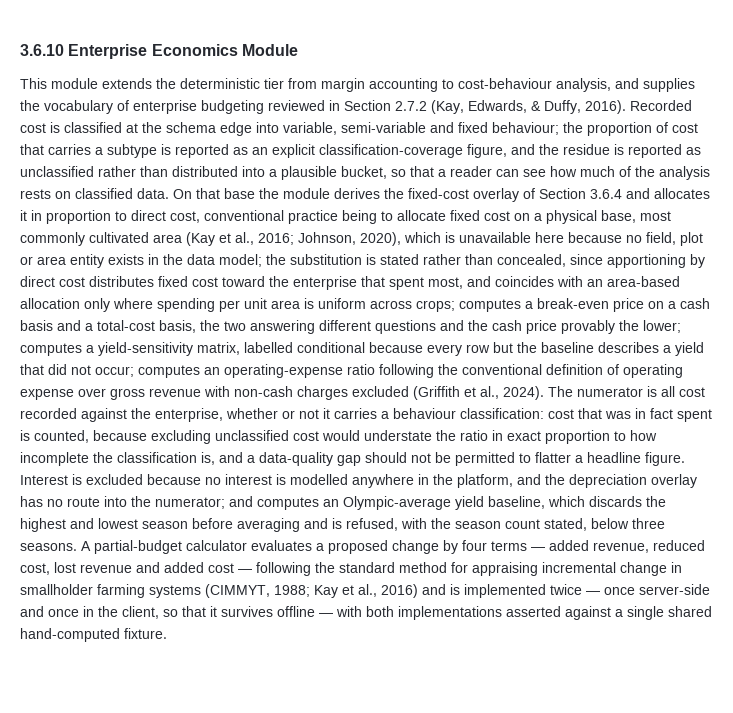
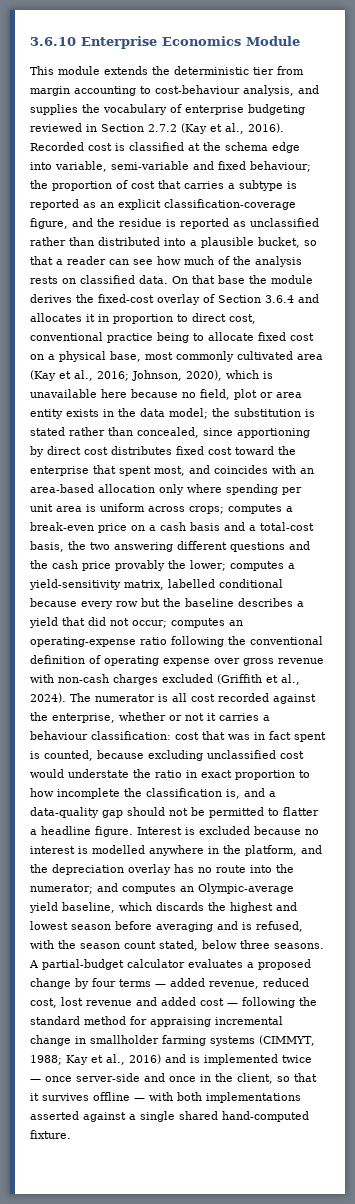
- This module extends the deterministic tier from margin accounting to cost-behaviour analysis, and supplies the vocabulary of enterprise budgeting reviewed in Section 2.7.2 (Kay, Edwards, & Duffy, 2016).
+ This module extends the deterministic tier from margin accounting to cost-behaviour analysis, and supplies the vocabulary of enterprise budgeting reviewed in Section 2.7.2 (Kay et al., 2016).

